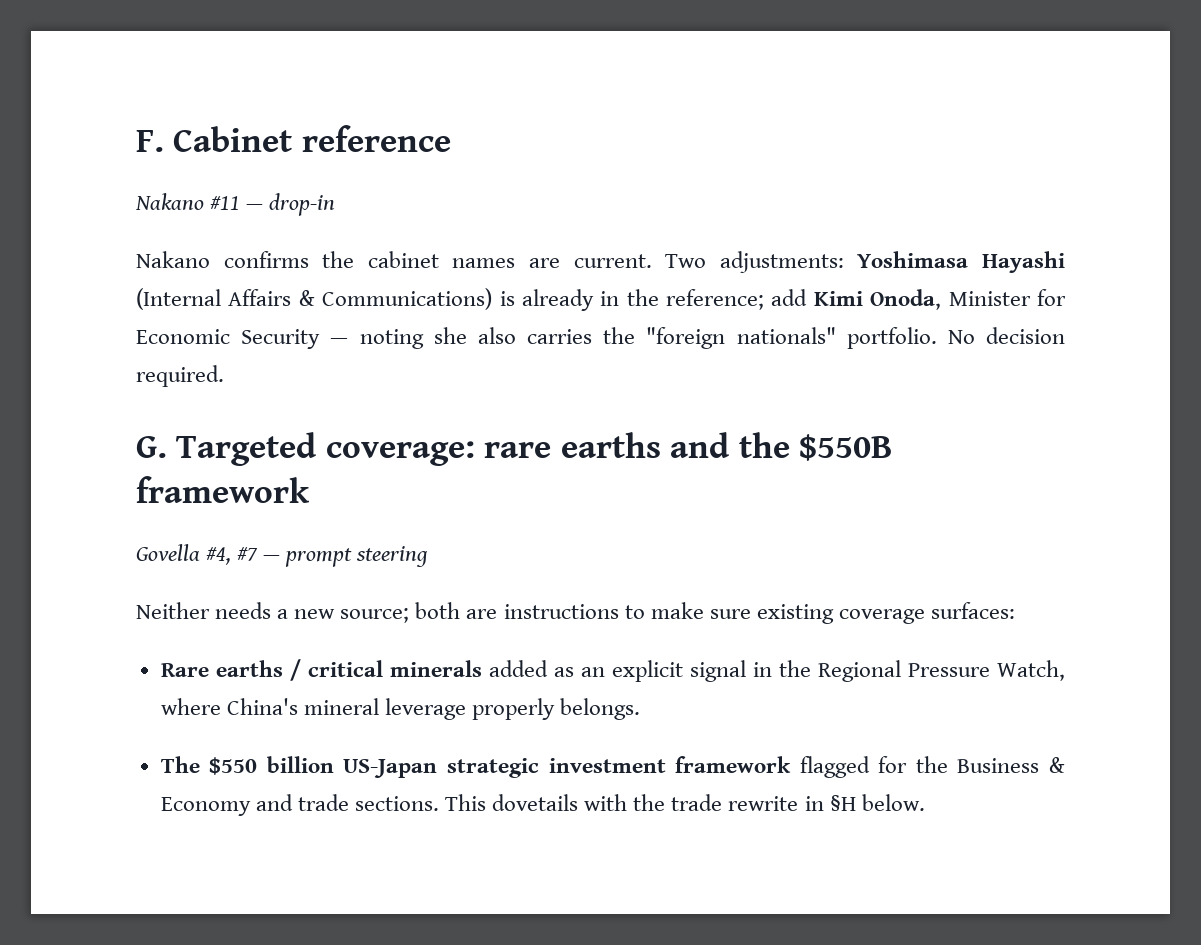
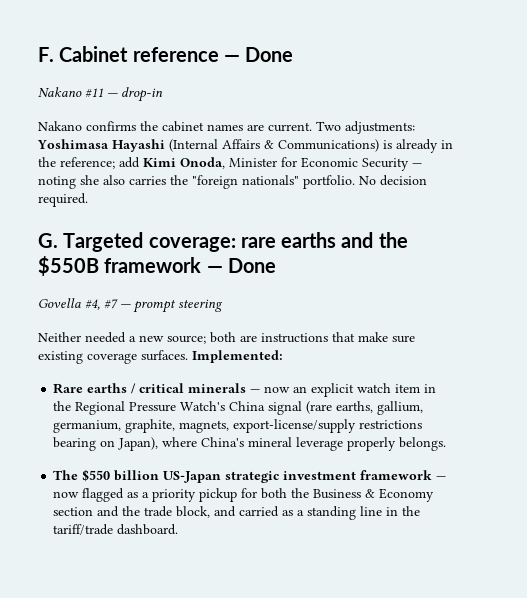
- F. Cabinet reference
+ F. Cabinet reference — Done
- G. Targeted coverage: rare earths and the $550B framework
+ G. Targeted coverage: rare earths and the $550B framework — Done
- Neither needs a new source; both are instructions to make sure existing coverage surfaces:
+ Neither needed a new source; both are instructions that make sure existing coverage surfaces. Implemented:
- Rare earths / critical minerals added as an explicit signal in the Regional Pressure Watch, where China's mineral leverage properly belongs.
+ Rare earths / critical minerals — now an explicit watch item in the Regional Pressure Watch's China signal (rare earths, gallium, germanium, graphite, magnets, export-license/supply restrictions bearing on Japan), where China's mineral leverage properly belongs.
- The $550 billion US-Japan strategic investment framework flagged for the Business & Economy and trade sections. This dovetails with the trade rewrite in §H below.
+ The $550 billion US-Japan strategic investment framework — now flagged as a priority pickup for both the Business & Economy section and the trade block, and carried as a standing line in the tariff/trade dashboard.

